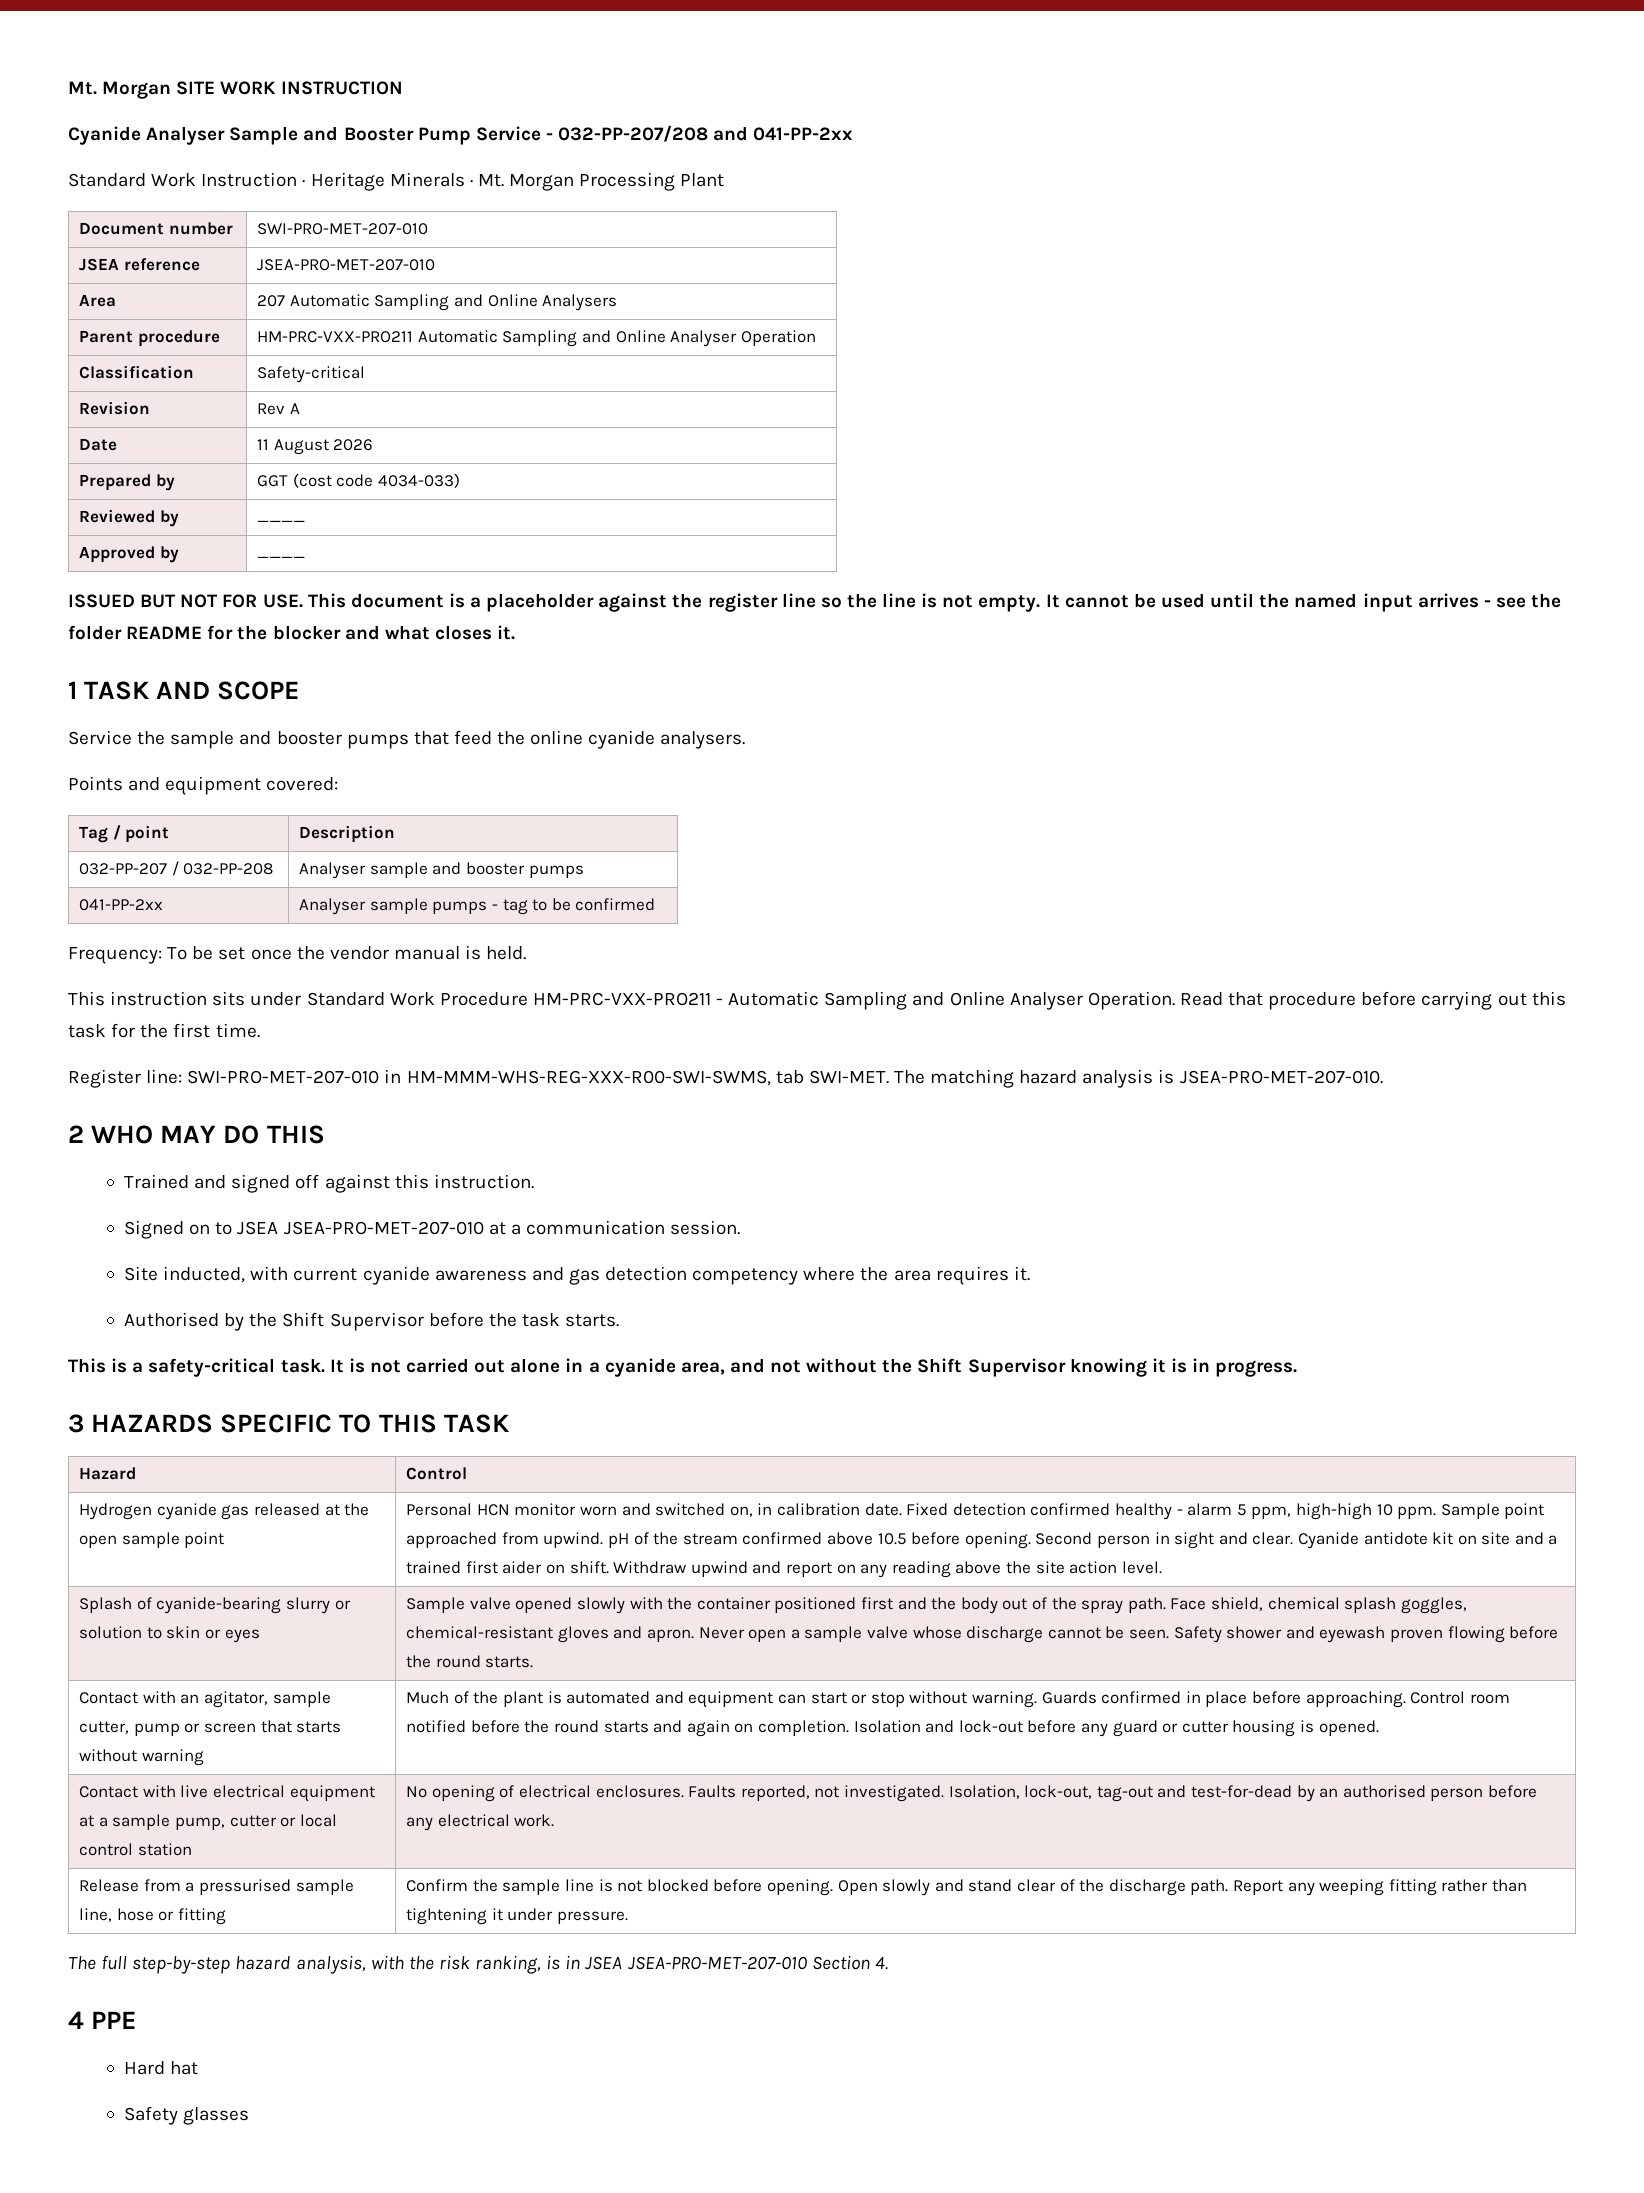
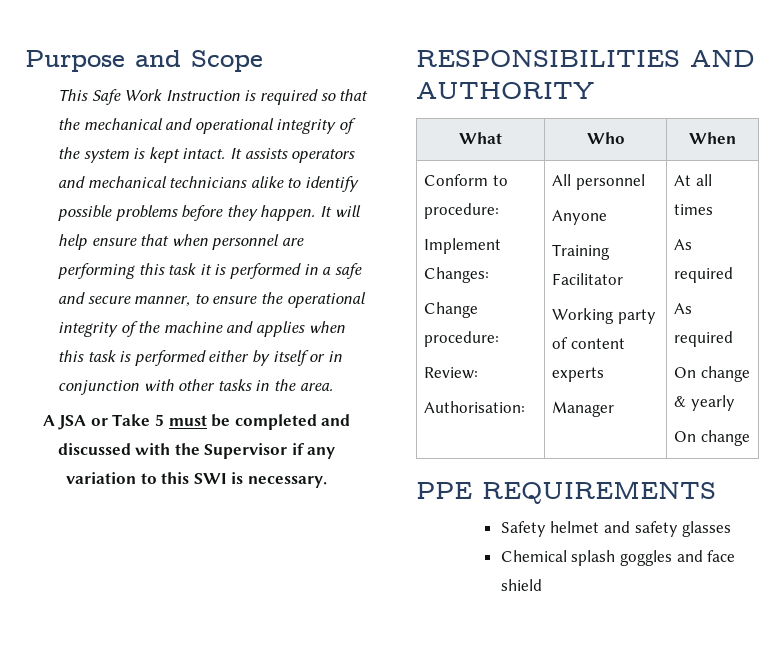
- Mt. Morgan SITE WORK INSTRUCTION
- Cyanide Analyser Sample and Booster Pump Service - 032-PP-207/208 and 041-PP-2xx
- Standard Work Instruction · Heritage Minerals · Mt. Morgan Processing Plant
- Document number | SWI-PRO-MET-207-010
- JSEA reference | JSEA-PRO-MET-207-010
- Area | 207 Automatic Sampling and Online Analysers
- Parent procedure | HM-PRC-VXX-PRO211 Automatic Sampling and Online Analyser Operation
- Classification | Safety-critical
- Revision | Rev A
- Date | 11 August 2026
- Prepared by | GGT (cost code 4034-033)
- Reviewed by | ____
- Approved by | ____
- ISSUED BUT NOT FOR USE. This document is a placeholder against the register line so the line is not empty. It cannot be used until the named input arrives - see the folder README for the blocker and what closes it.
- 1 TASK AND SCOPE
- Service the sample and booster pumps that feed the online cyanide analysers.
- Points and equipment covered:
- Tag / point | Description
- 032-PP-207 / 032-PP-208 | Analyser sample and booster pumps
- 041-PP-2xx | Analyser sample pumps - tag to be confirmed
- Frequency: To be set once the vendor manual is held.
- This instruction sits under Standard Work Procedure HM-PRC-VXX-PRO211 - Automatic Sampling and Online Analyser Operation. Read that procedure before carrying out this task for the first time.
- Register line: SWI-PRO-MET-207-010 in HM-MMM-WHS-REG-XXX-R00-SWI-SWMS, tab SWI-MET. The matching hazard analysis is JSEA-PRO-MET-207-010.
- 2 WHO MAY DO THIS
- Trained and signed off against this instruction.
- Signed on to JSEA JSEA-PRO-MET-207-010 at a communication session.
- Site inducted, with current cyanide awareness and gas detection competency where the area requires it.
- Authorised by the Shift Supervisor before the task starts.
- This is a safety-critical task. It is not carried out alone in a cyanide area, and not without the Shift Supervisor knowing it is in progress.
- 3 HAZARDS SPECIFIC TO THIS TASK
- Hazard | Control
- Hydrogen cyanide gas released at the open sample point | Personal HCN monitor worn and switched on, in calibration date. Fixed detection confirmed healthy - alarm 5 ppm, high-high 10 ppm. Sample point approached from upwind. pH of the stream confirmed above 10.5 before opening. Second person in sight and clear. Cyanide antidote kit on site and a trained first aider on shift. Withdraw upwind and report on any reading above the site action level.
- Splash of cyanide-bearing slurry or solution to skin or eyes | Sample valve opened slowly with the container positioned first and the body out of the spray path. Face shield, chemical splash goggles, chemical-resistant gloves and apron. Never open a sample valve whose discharge cannot be seen. Safety shower and eyewash proven flowing before the round starts.
- Contact with an agitator, sample cutter, pump or screen that starts without warning | Much of the plant is automated and equipment can start or stop without warning. Guards confirmed in place before approaching. Control room notified before the round starts and again on completion. Isolation and lock-out before any guard or cutter housing is opened.
- Contact with live electrical equipment at a sample pump, cutter or local control station | No opening of electrical enclosures. Faults reported, not investigated. Isolation, lock-out, tag-out and test-for-dead by an authorised person before any electrical work.
- Release from a pressurised sample line, hose or fitting | Confirm the sample line is not blocked before opening. Open slowly and stand clear of the discharge path. Report any weeping fitting rather than tightening it under pressure.
- The full step-by-step hazard analysis, with the risk ranking, is in JSEA JSEA-PRO-MET-207-010 Section 4.
- 4 PPE
- Hard hat
- Safety glasses
+ Purpose and Scope
+ This Safe Work Instruction is required so that the mechanical and operational integrity of the system is kept intact. It assists operators and mechanical technicians alike to identify possible problems before they happen. It will help ensure that when personnel are performing this task it is performed in a safe and secure manner, to ensure the operational integrity of the machine and applies when this task is performed either by itself or in conjunction with other tasks in the area.
+ A JSA or Take 5 must be completed and discussed with the Supervisor if any variation to this SWI is necessary.
+ RESPONSIBILITIES AND AUTHORITY
+ What | Who | When
+ Conform to procedure:
+ Implement Changes:
+ Change procedure:
+ Review:
+ Authorisation: | All personnel
+ Anyone
+ Training Facilitator
+ Working party of content experts
+ Manager | At all times
+ As required
+ As required
+ On change & yearly
+ On change
+ PPE REQUIREMENTS
+ Safety helmet and safety glasses
+ Chemical splash goggles and face shield

